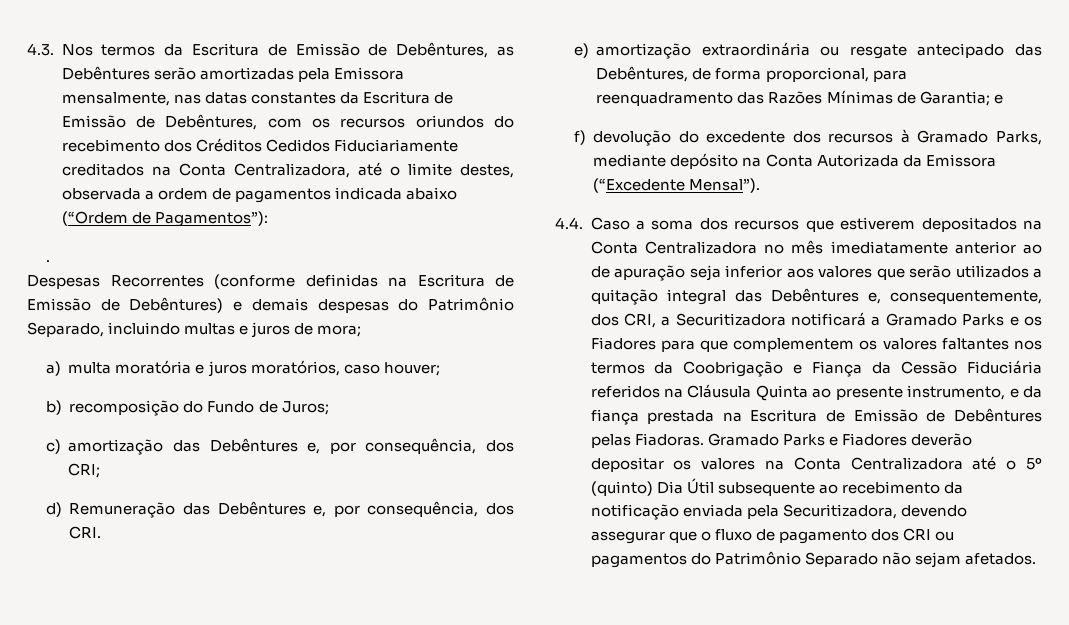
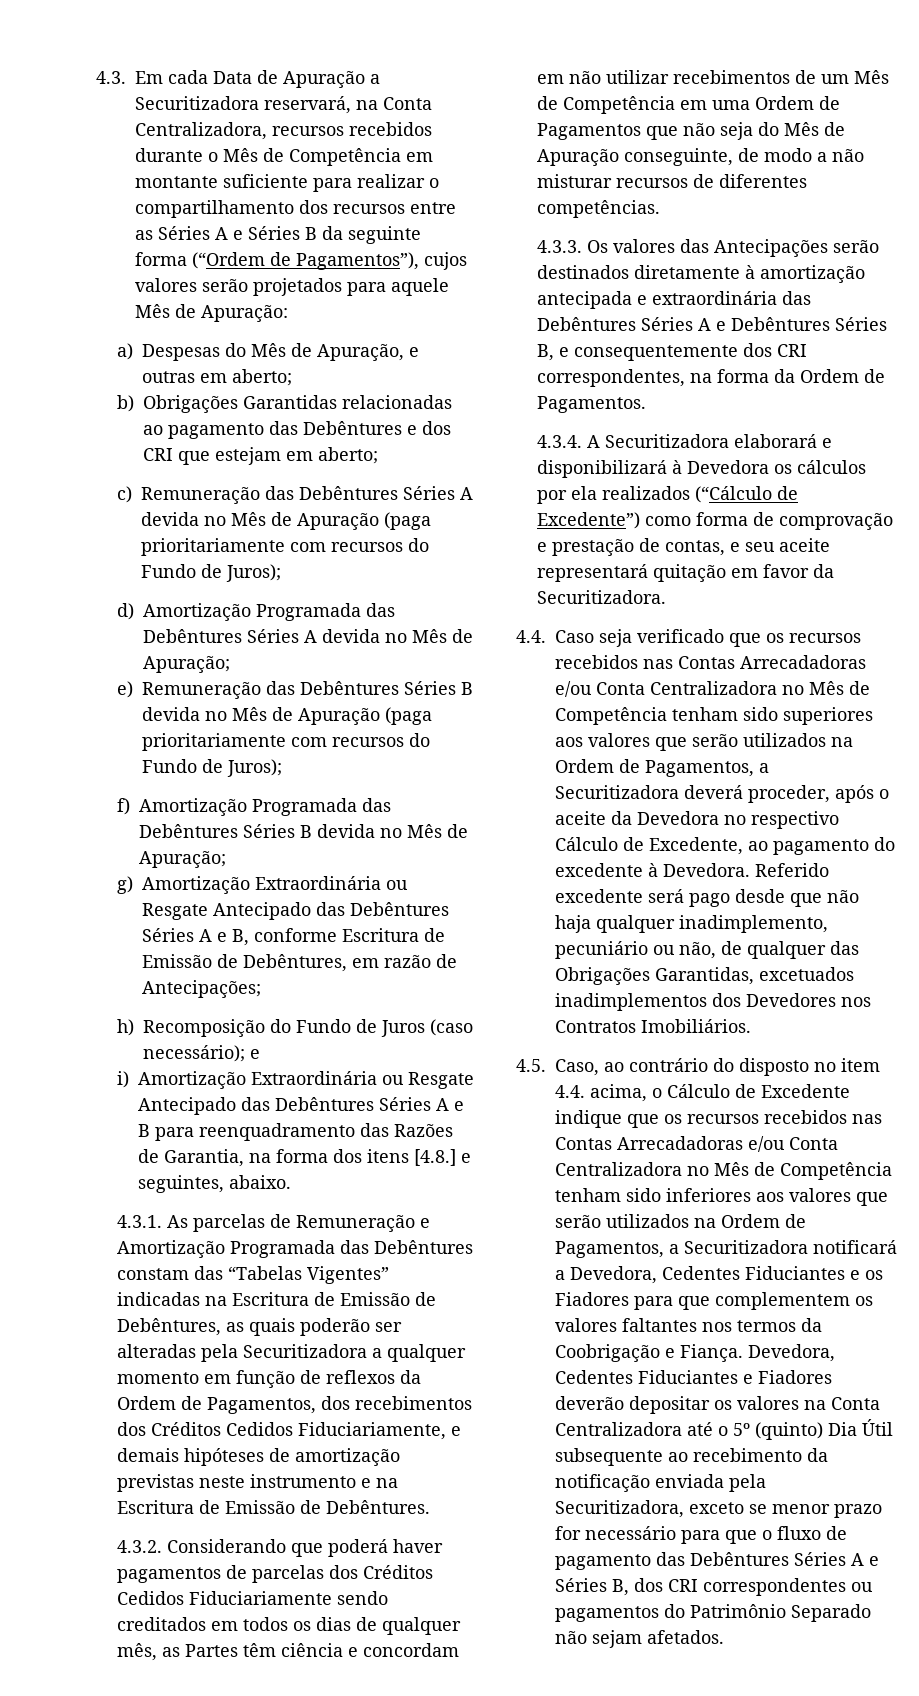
- 4.3. Nos termos da Escritura de Emissão de Debêntures, as Debêntures serão amortizadas pela Emissora mensalmente, nas datas constantes da Escritura de Emissão de Debêntures, com os recursos oriundos do recebimento dos Créditos Cedidos Fiduciariamente creditados na Conta Centralizadora, até o limite destes, observada a ordem de pagamentos indicada abaixo (“Ordem de Pagamentos”):
- .
- Despesas Recorrentes (conforme definidas na Escritura de Emissão de Debêntures) e demais despesas do Patrimônio Separado, incluindo multas e juros de mora;
- a) multa moratória e juros moratórios, caso houver;
- b) recomposição do Fundo de Juros;
- c) amortização das Debêntures e, por consequência, dos CRI;
- d) Remuneração das Debêntures e, por consequência, dos CRI.
- e) amortização extraordinária ou resgate antecipado das Debêntures, de forma proporcional, para reenquadramento das Razões Mínimas de Garantia; e
- f) devolução do excedente dos recursos à Gramado Parks, mediante depósito na Conta Autorizada da Emissora (“Excedente Mensal”).
- 4.4. Caso a soma dos recursos que estiverem depositados na Conta Centralizadora no mês imediatamente anterior ao de apuração seja inferior aos valores que serão utilizados a quitação integral das Debêntures e, consequentemente, dos CRI, a Securitizadora notificará a Gramado Parks e os Fiadores para que complementem os valores faltantes nos termos da Coobrigação e Fiança da Cessão Fiduciária referidos na Cláusula Quinta ao presente instrumento, e da fiança prestada na Escritura de Emissão de Debêntures pelas Fiadoras. Gramado Parks e Fiadores deverão depositar os valores na Conta Centralizadora até o 5º (quinto) Dia Útil subsequente ao recebimento da notificação enviada pela Securitizadora, devendo assegurar que o fluxo de pagamento dos CRI ou pagamentos do Patrimônio Separado não sejam afetados.
+ 4.3. Em cada Data de Apuração a Securitizadora reservará, na Conta Centralizadora, recursos recebidos durante o Mês de Competência em montante suficiente para realizar o compartilhamento dos recursos entre as Séries A e Séries B da seguinte forma (“Ordem de Pagamentos”), cujos valores serão projetados para aquele Mês de Apuração:
+ a) Despesas do Mês de Apuração, e outras em aberto;
+ b) Obrigações Garantidas relacionadas ao pagamento das Debêntures e dos CRI que estejam em aberto;
+ c) Remuneração das Debêntures Séries A devida no Mês de Apuração (paga prioritariamente com recursos do Fundo de Juros);
+ d) Amortização Programada das Debêntures Séries A devida no Mês de Apuração;
+ e) Remuneração das Debêntures Séries B devida no Mês de Apuração (paga prioritariamente com recursos do Fundo de Juros);
+ f) Amortização Programada das Debêntures Séries B devida no Mês de Apuração;
+ g) Amortização Extraordinária ou Resgate Antecipado das Debêntures Séries A e B, conforme Escritura de Emissão de Debêntures, em razão de Antecipações;
+ h) Recomposição do Fundo de Juros (caso necessário); e
+ i) Amortização Extraordinária ou Resgate Antecipado das Debêntures Séries A e B para reenquadramento das Razões de Garantia, na forma dos itens [4.8.] e seguintes, abaixo.
+ 4.3.1. As parcelas de Remuneração e Amortização Programada das Debêntures constam das “Tabelas Vigentes” indicadas na Escritura de Emissão de Debêntures, as quais poderão ser alteradas pela Securitizadora a qualquer momento em função de reflexos da Ordem de Pagamentos, dos recebimentos dos Créditos Cedidos Fiduciariamente, e demais hipóteses de amortização previstas neste instrumento e na Escritura de Emissão de Debêntures.
+ 4.3.2. Considerando que poderá haver pagamentos de parcelas dos Créditos Cedidos Fiduciariamente sendo creditados em todos os dias de qualquer mês, as Partes têm ciência e concordam em não utilizar recebimentos de um Mês de Competência em uma Ordem de Pagamentos que não seja do Mês de Apuração conseguinte, de modo a não misturar recursos de diferentes competências.
+ 4.3.3. Os valores das Antecipações serão destinados diretamente à amortização antecipada e extraordinária das Debêntures Séries A e Debêntures Séries B, e consequentemente dos CRI correspondentes, na forma da Ordem de Pagamentos.
+ 4.3.4. A Securitizadora elaborará e disponibilizará à Devedora os cálculos por ela realizados (“Cálculo de Excedente”) como forma de comprovação e prestação de contas, e seu aceite representará quitação em favor da Securitizadora.
+ 4.4. Caso seja verificado que os recursos recebidos nas Contas Arrecadadoras e/ou Conta Centralizadora no Mês de Competência tenham sido superiores aos valores que serão utilizados na Ordem de Pagamentos, a Securitizadora deverá proceder, após o aceite da Devedora no respectivo Cálculo de Excedente, ao pagamento do excedente à Devedora. Referido excedente será pago desde que não haja qualquer inadimplemento, pecuniário ou não, de qualquer das Obrigações Garantidas, excetuados inadimplementos dos Devedores nos Contratos Imobiliários.
+ 4.5. Caso, ao contrário do disposto no item 4.4. acima, o Cálculo de Excedente indique que os recursos recebidos nas Contas Arrecadadoras e/ou Conta Centralizadora no Mês de Competência tenham sido inferiores aos valores que serão utilizados na Ordem de Pagamentos, a Securitizadora notificará a Devedora, Cedentes Fiduciantes e os Fiadores para que complementem os valores faltantes nos termos da Coobrigação e Fiança. Devedora, Cedentes Fiduciantes e Fiadores deverão depositar os valores na Conta Centralizadora até o 5º (quinto) Dia Útil subsequente ao recebimento da notificação enviada pela Securitizadora, exceto se menor prazo for necessário para que o fluxo de pagamento das Debêntures Séries A e Séries B, dos CRI correspondentes ou pagamentos do Patrimônio Separado não sejam afetados.

